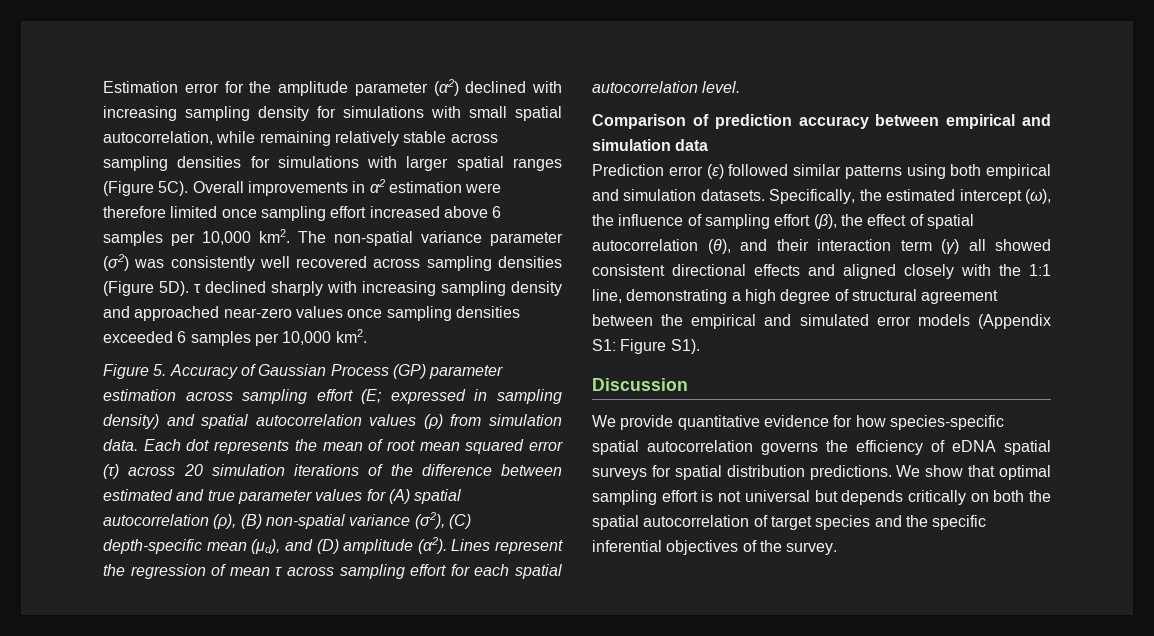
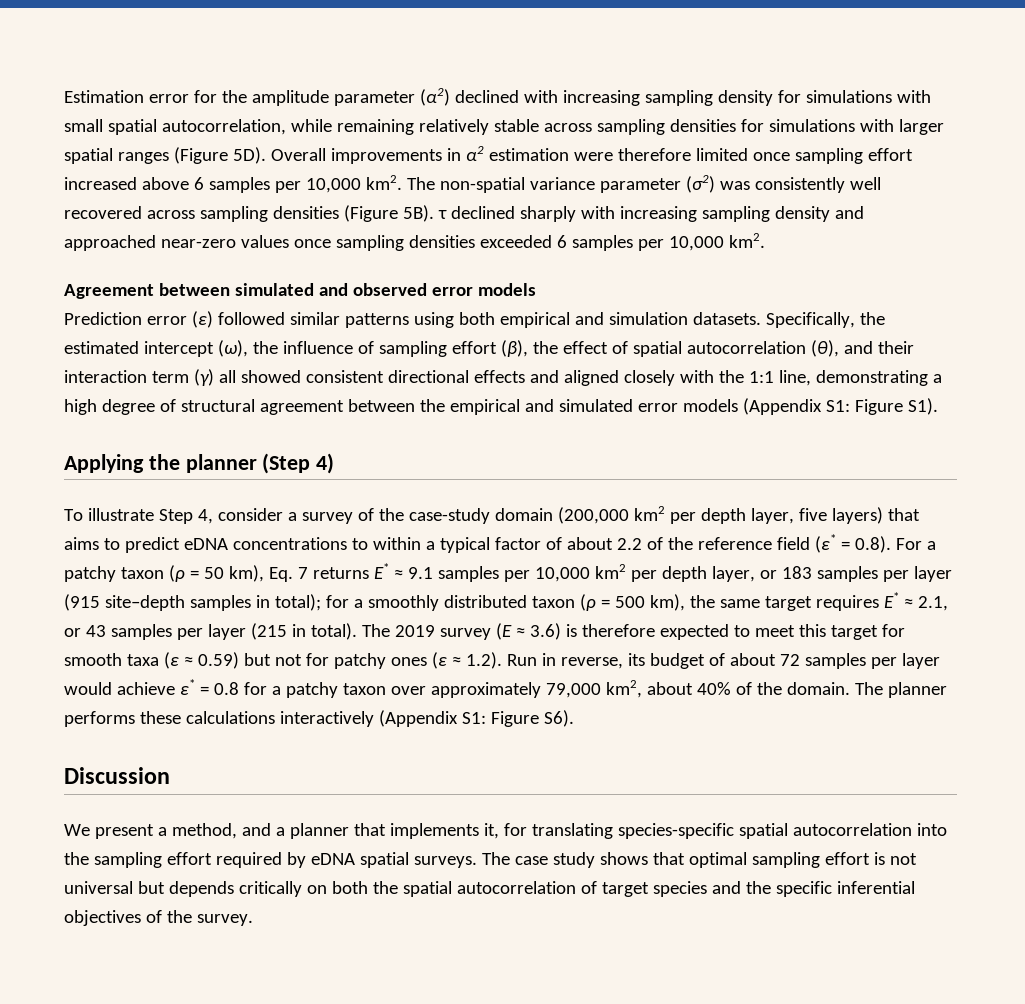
- Estimation error for the amplitude parameter (α2) declined with increasing sampling density for simulations with small spatial autocorrelation, while remaining relatively stable across sampling densities for simulations with larger spatial ranges (Figure 5C).
+ Estimation error for the amplitude parameter (α2) declined with increasing sampling density for simulations with small spatial autocorrelation, while remaining relatively stable across sampling densities for simulations with larger spatial ranges (Figure 5D).
- The non-spatial variance parameter (σ2) was consistently well recovered across sampling densities (Figure 5D). τ declined sharply with increasing sampling density and approached near-zero values once sampling densities exceeded 6 samples per 10,000 km2.
+ The non-spatial variance parameter (σ2) was consistently well recovered across sampling densities (Figure 5B). τ declined sharply with increasing sampling density and approached near-zero values once sampling densities exceeded 6 samples per 10,000 km2.
- Figure 5. Accuracy of Gaussian Process (GP) parameter estimation across sampling effort (E; expressed in sampling density) and spatial autocorrelation values (ρ) from simulation data. Each dot represents the mean of root mean squared error (τ) across 20 simulation iterations of the difference between estimated and true parameter values for (A) spatial autocorrelation (ρ), (B) non-spatial variance (σ2), (C) depth-specific mean (μd), and (D) amplitude (α2). Lines represent the regression of mean τ across sampling effort for each spatial autocorrelation level.
- Comparison of prediction accuracy between empirical and simulation data
+ Agreement between simulated and observed error models
+ Applying the planner (Step 4)
+ To illustrate Step 4, consider a survey of the case-study domain (200,000 km2 per depth layer, five layers) that aims to predict eDNA concentrations to within a typical factor of about 2.2 of the reference field (ε* = 0.8). For a patchy taxon (ρ = 50 km), Eq. 7 returns E* ≈ 9.1 samples per 10,000 km2 per depth layer, or 183 samples per layer (915 site–depth samples in total); for a smoothly distributed taxon (ρ = 500 km), the same target requires E* ≈ 2.1, or 43 samples per layer (215 in total). The 2019 survey (E ≈ 3.6) is therefore expected to meet this target for smooth taxa (ε ≈ 0.59) but not for patchy ones (ε ≈ 1.2). Run in reverse, its budget of about 72 samples per layer would achieve ε* = 0.8 for a patchy taxon over approximately 79,000 km2, about 40% of the domain. The planner performs these calculations interactively (Appendix S1: Figure S6).
  Discussion
- We provide quantitative evidence for how species-specific spatial autocorrelation governs the efficiency of eDNA spatial surveys for spatial distribution predictions. We show that optimal sampling effort is not universal but depends critically on both the spatial autocorrelation of target species and the specific inferential objectives of the survey.
+ We present a method, and a planner that implements it, for translating species-specific spatial autocorrelation into the sampling effort required by eDNA spatial surveys. The case study shows that optimal sampling effort is not universal but depends critically on both the spatial autocorrelation of target species and the specific inferential objectives of the survey.

